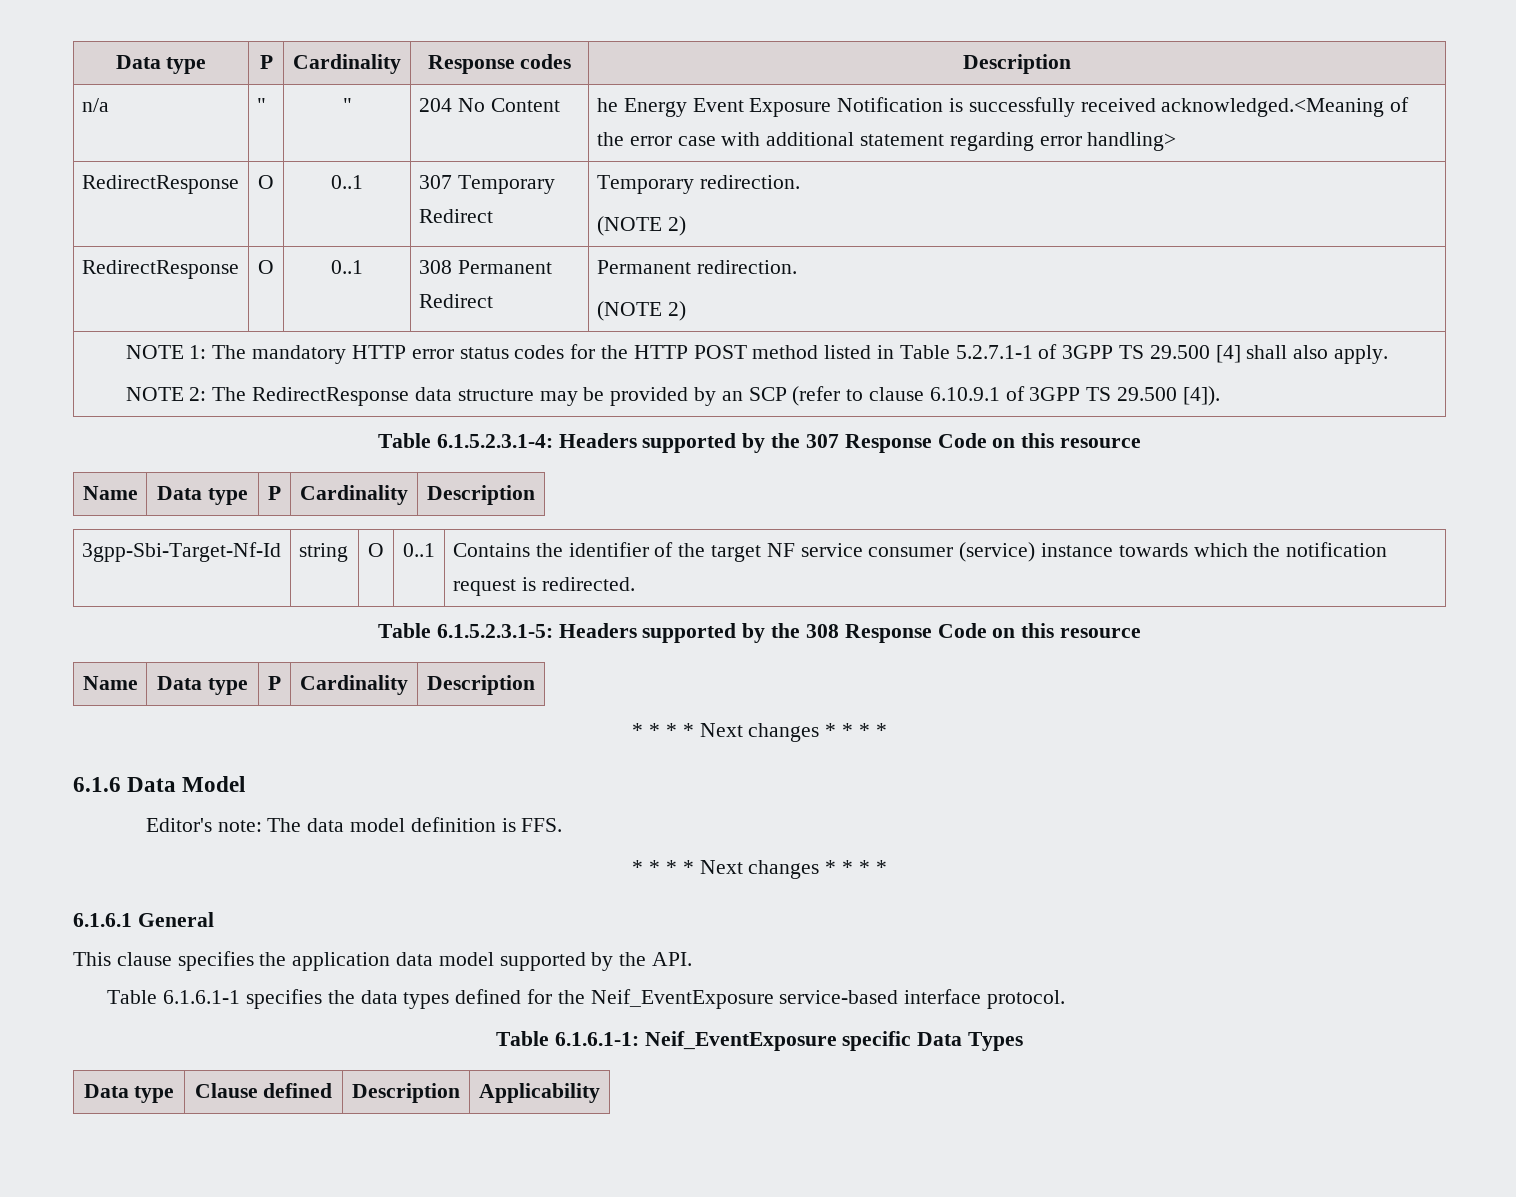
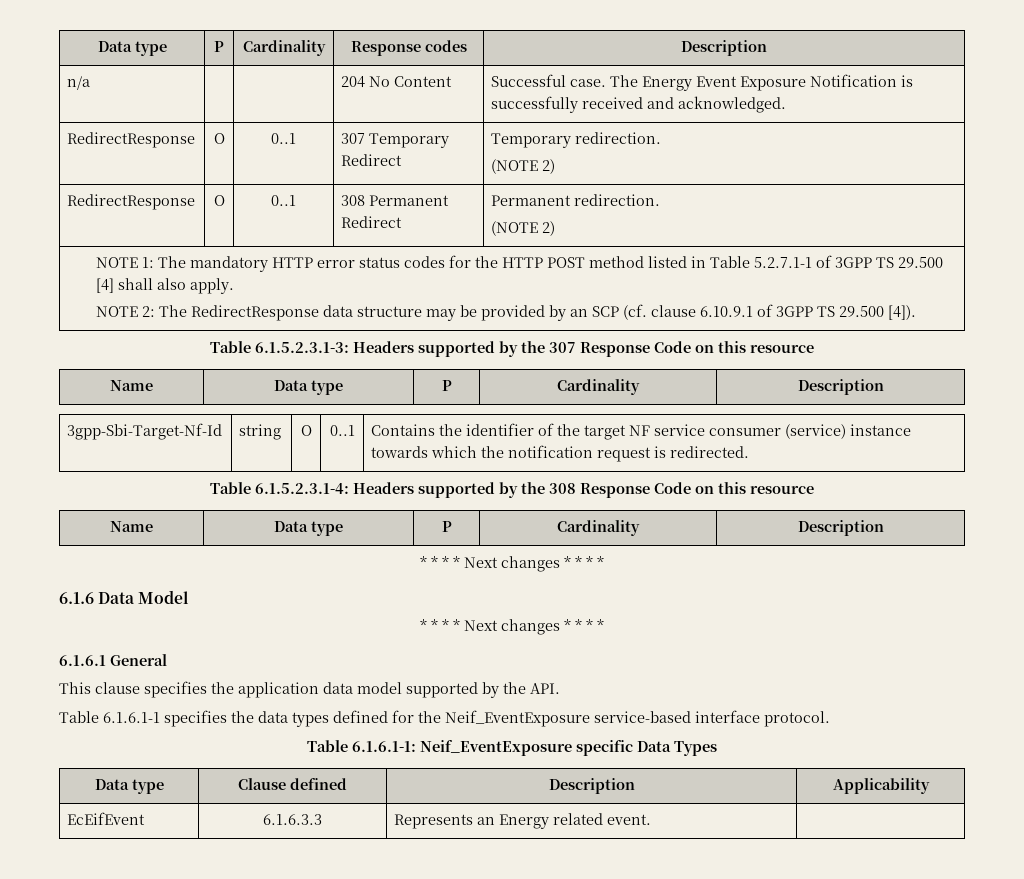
- n/a | " | " | 204 No Content | he Energy Event Exposure Notification is successfully received acknowledged.<Meaning of the error case with additional statement regarding error handling>
+ n/a | | | 204 No Content | Successful case. The Energy Event Exposure Notification is successfully received and acknowledged.
- NOTE 2: The RedirectResponse data structure may be provided by an SCP (refer to clause 6.10.9.1 of 3GPP TS 29.500 [4]).
+ NOTE 2: The RedirectResponse data structure may be provided by an SCP (cf. clause 6.10.9.1 of 3GPP TS 29.500 [4]).
- Table 6.1.5.2.3.1-4: Headers supported by the 307 Response Code on this resource
+ Table 6.1.5.2.3.1-3: Headers supported by the 307 Response Code on this resource
- Table 6.1.5.2.3.1-5: Headers supported by the 308 Response Code on this resource
+ Table 6.1.5.2.3.1-4: Headers supported by the 308 Response Code on this resource
- Editor's note: The data model definition is FFS.
+ EcEifEvent | 6.1.6.3.3 | Represents an Energy related event. |

